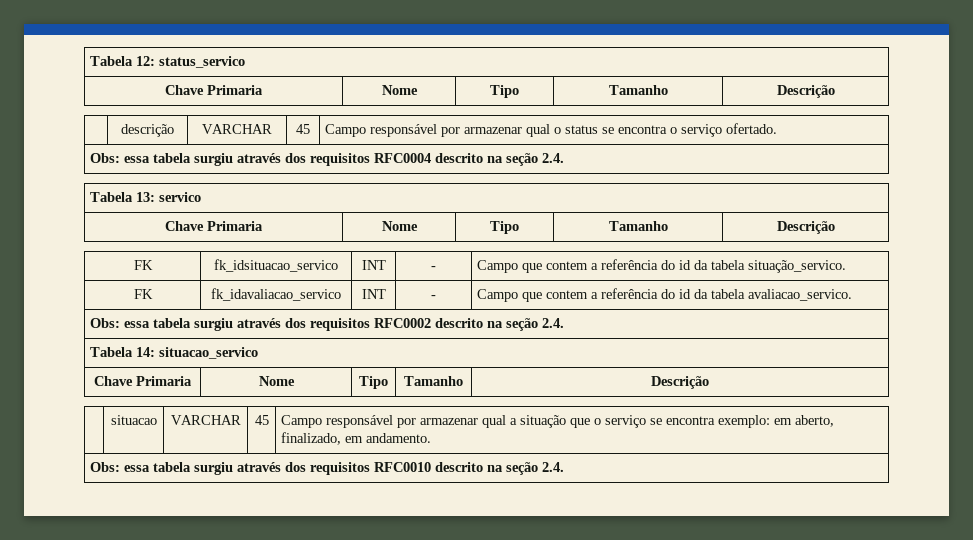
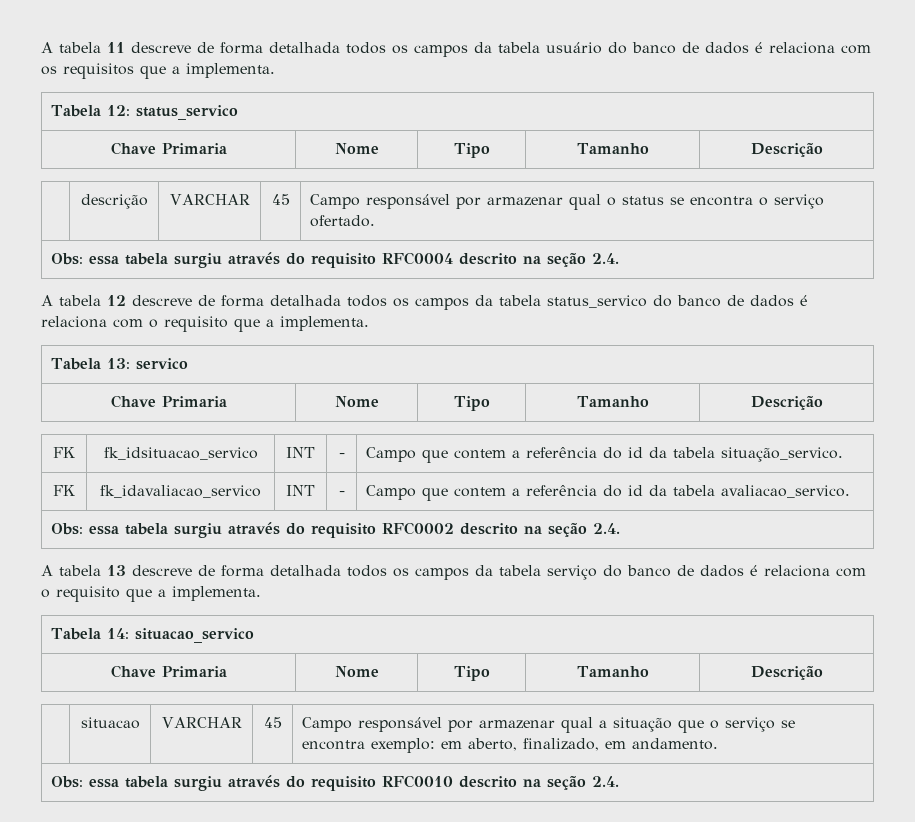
+ A tabela 11 descreve de forma detalhada todos os campos da tabela usuário do banco de dados é relaciona com os requisitos que a implementa.
- Obs: essa tabela surgiu através dos requisitos RFC0004 descrito na seção 2.4.
+ Obs: essa tabela surgiu através do requisito RFC0004 descrito na seção 2.4.
+ A tabela 12 descreve de forma detalhada todos os campos da tabela status_servico do banco de dados é relaciona com o requisito que a implementa.
- Obs: essa tabela surgiu através dos requisitos RFC0002 descrito na seção 2.4.
+ Obs: essa tabela surgiu através do requisito RFC0002 descrito na seção 2.4.
+ A tabela 13 descreve de forma detalhada todos os campos da tabela serviço do banco de dados é relaciona com o requisito que a implementa.
- Obs: essa tabela surgiu através dos requisitos RFC0010 descrito na seção 2.4.
+ Obs: essa tabela surgiu através do requisito RFC0010 descrito na seção 2.4.

